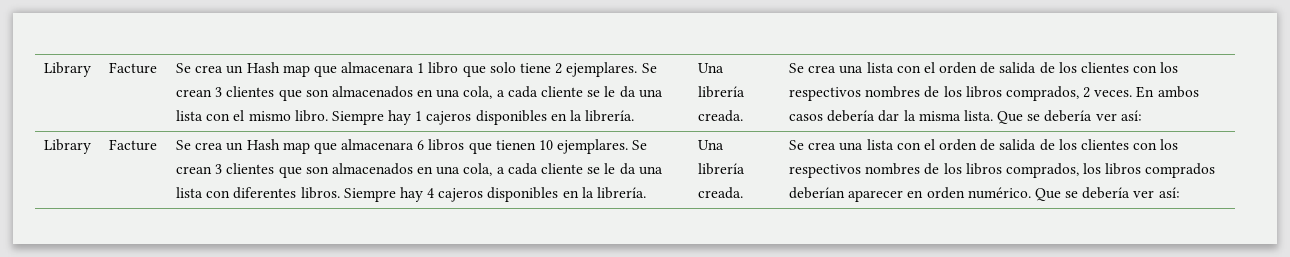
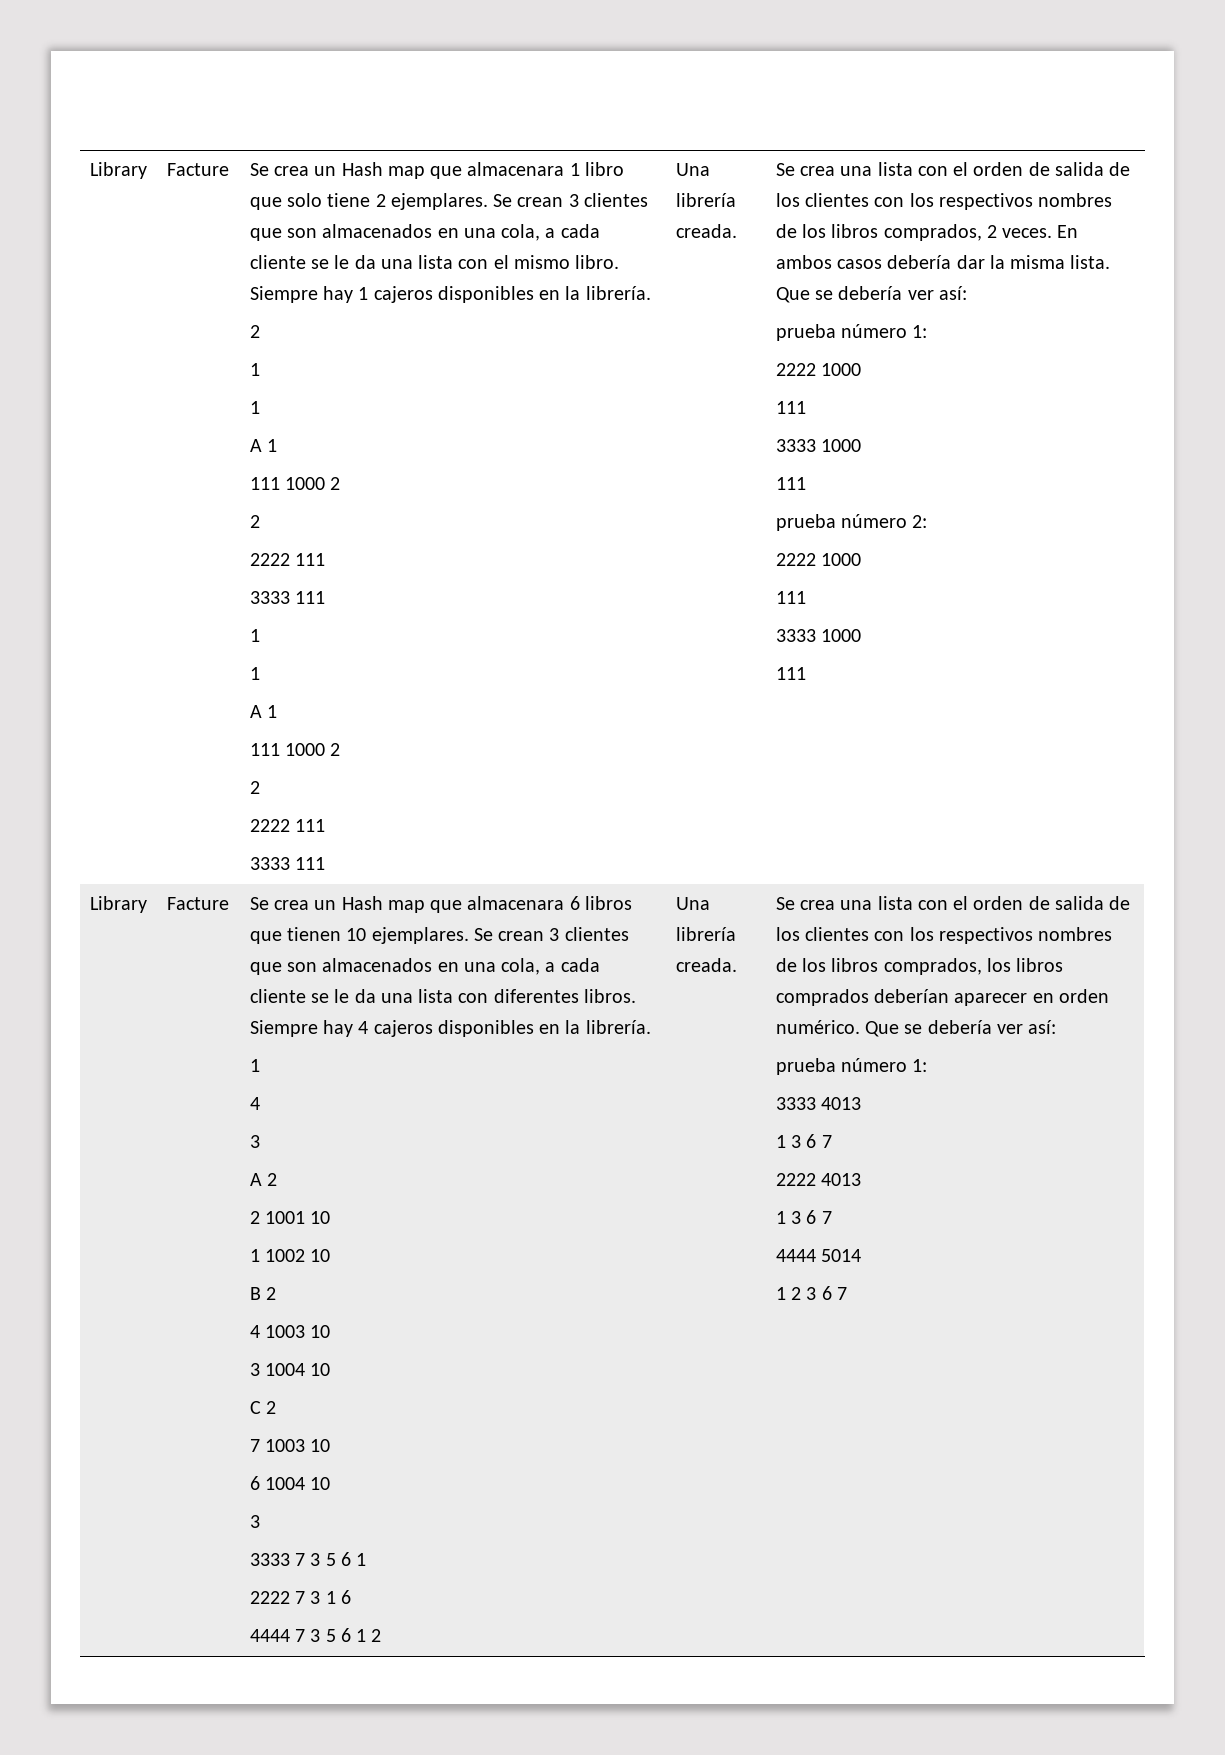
  Siempre hay 1 cajeros disponibles en la librería.
+ 2
+ 1
+ 1
+ A 1
+ 111 1000 2
+ 2
+ 2222 111
+ 3333 111
+ 1
+ 1
+ A 1
+ 111 1000 2
+ 2
+ 2222 111
+ 3333 111
  En ambos casos debería dar la misma lista. Que se debería ver así:
+ prueba número 1:
+ 2222 1000
+ 111
+ 3333 1000
+ 111
+ prueba número 2:
+ 2222 1000
+ 111
+ 3333 1000
+ 111
  Siempre hay 4 cajeros disponibles en la librería.
+ 1
+ 4
+ 3
+ A 2
+ 2 1001 10
+ 1 1002 10
+ B 2
+ 4 1003 10
+ 3 1004 10
+ C 2
+ 7 1003 10
+ 6 1004 10
+ 3
+ 3333 7 3 5 6 1
+ 2222 7 3 1 6
+ 4444 7 3 5 6 1 2
  Se crea una lista con el orden de salida de los clientes con los respectivos nombres de los libros comprados, los libros comprados deberían aparecer en orden numérico. Que se debería ver así:
+ prueba número 1:
+ 3333 4013
+ 1 3 6 7
+ 2222 4013
+ 1 3 6 7
+ 4444 5014
+ 1 2 3 6 7

